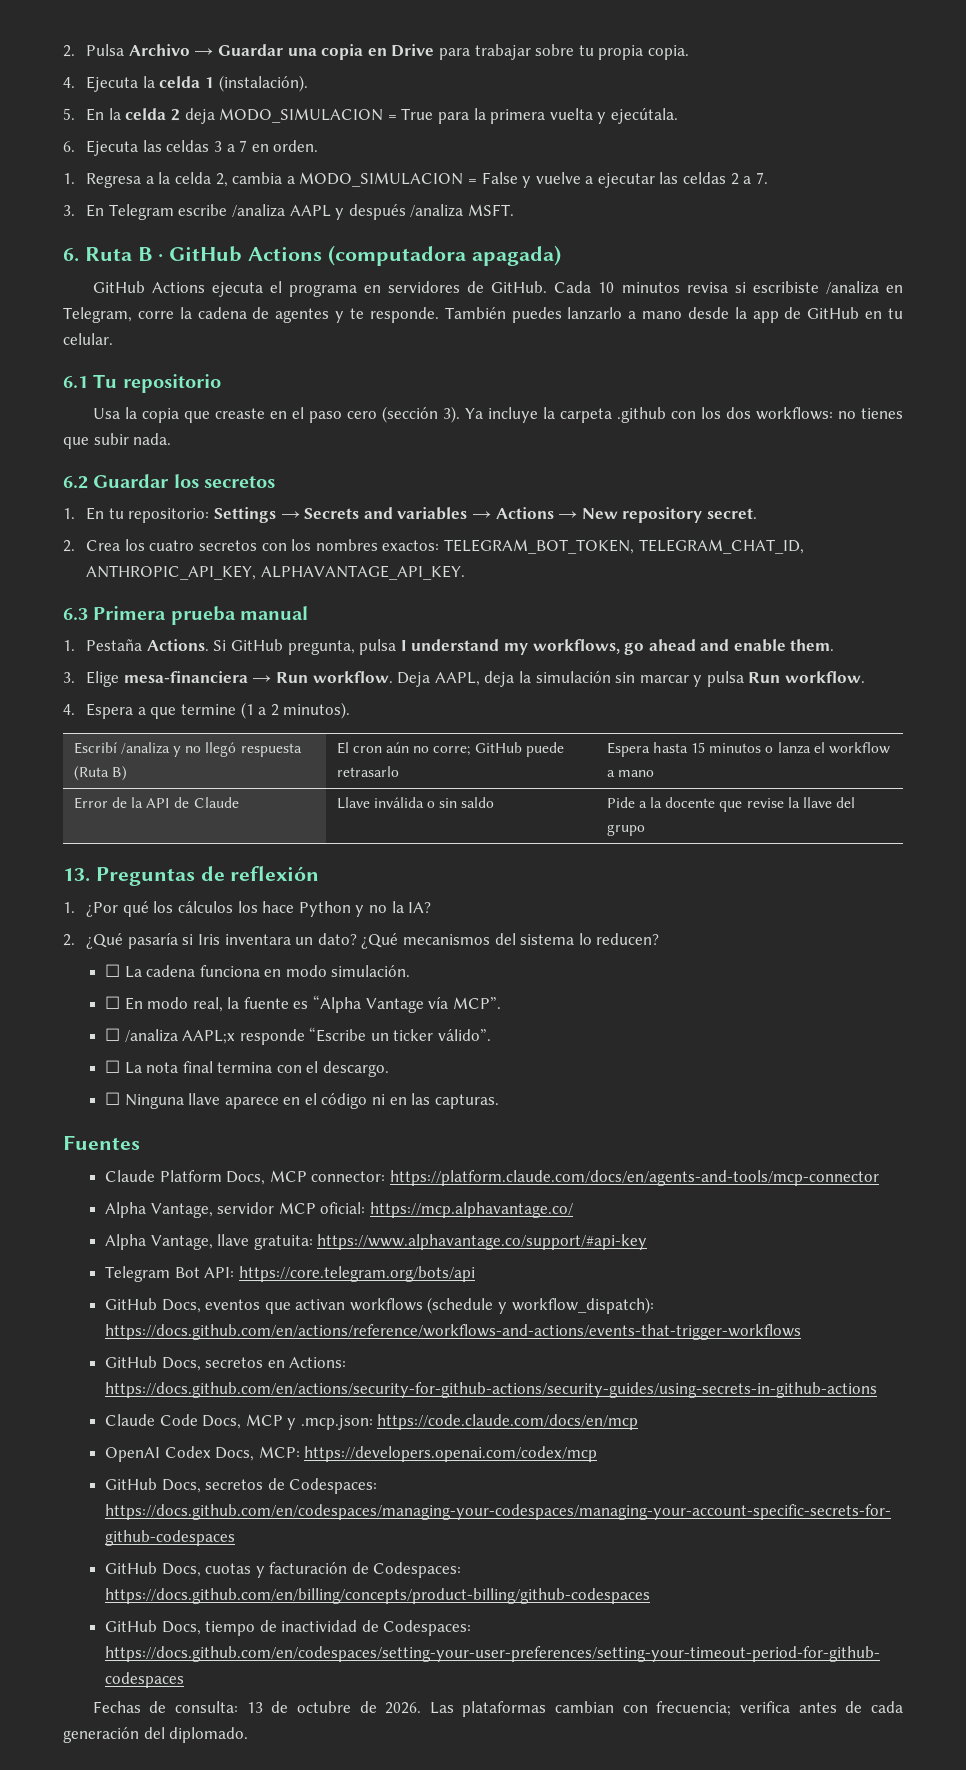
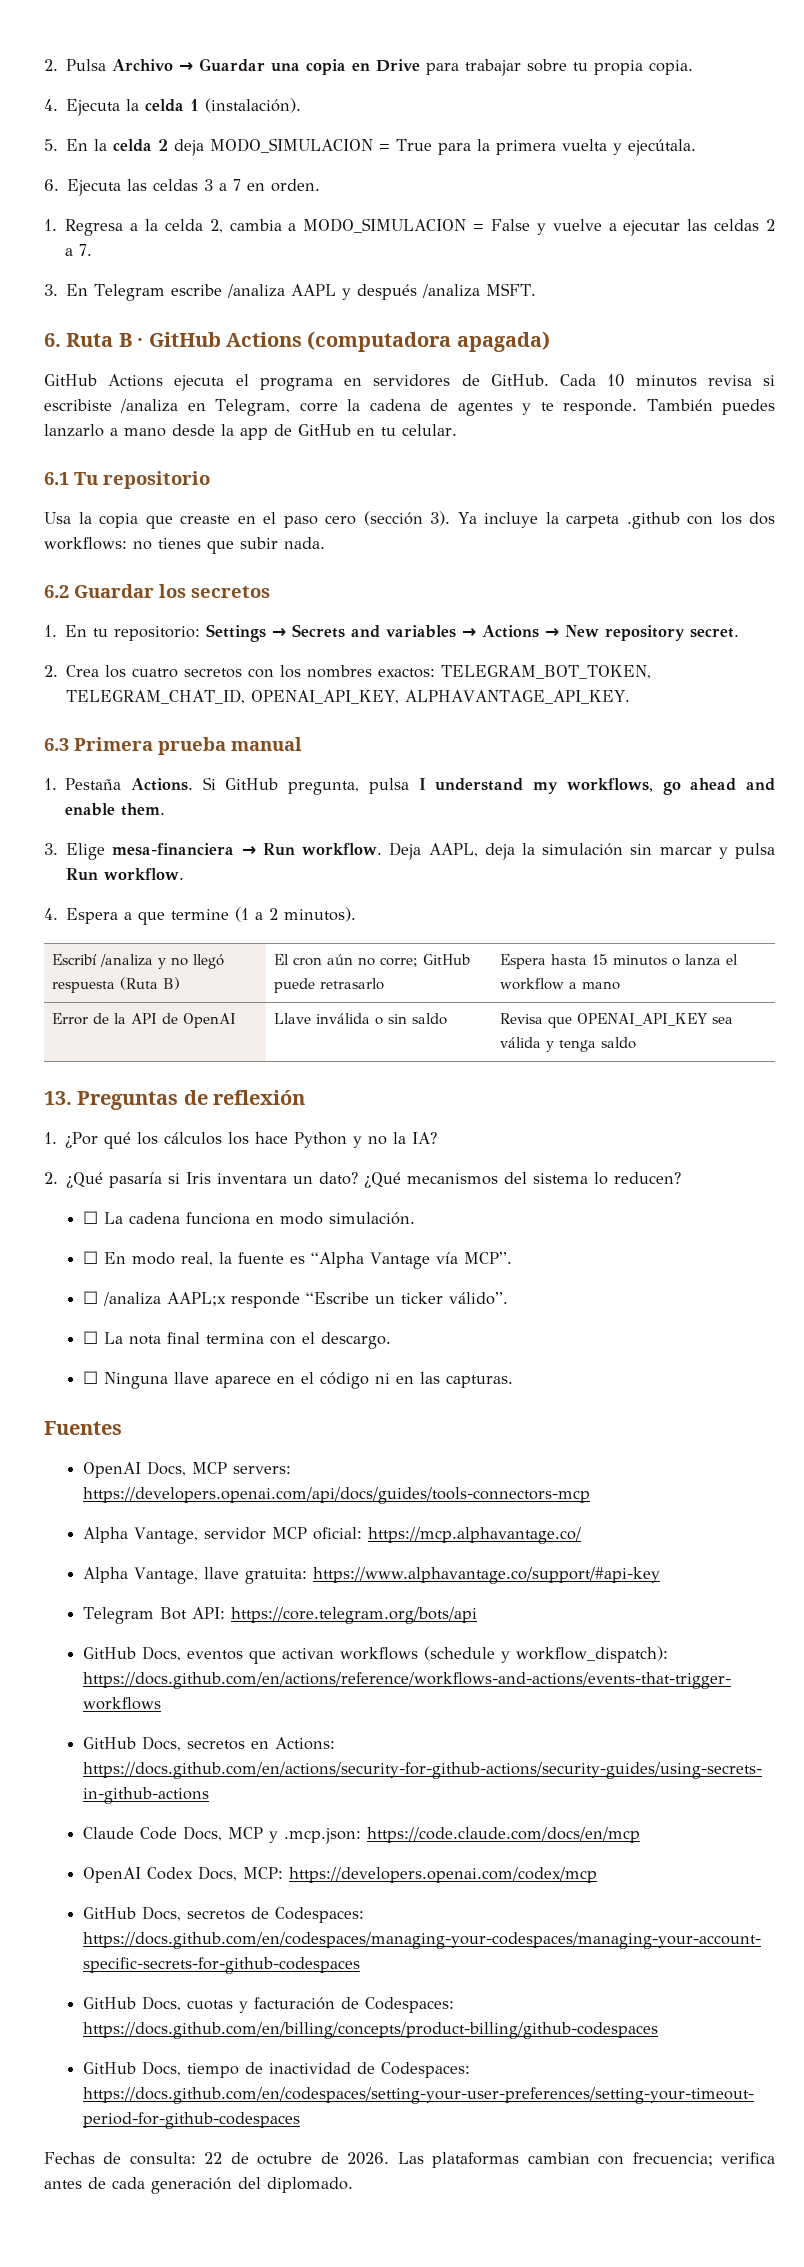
- 2. Crea los cuatro secretos con los nombres exactos: TELEGRAM_BOT_TOKEN, TELEGRAM_CHAT_ID, ANTHROPIC_API_KEY, ALPHAVANTAGE_API_KEY.
+ 2. Crea los cuatro secretos con los nombres exactos: TELEGRAM_BOT_TOKEN, TELEGRAM_CHAT_ID, OPENAI_API_KEY, ALPHAVANTAGE_API_KEY.
- Error de la API de Claude | Llave inválida o sin saldo | Pide a la docente que revise la llave del grupo
+ Error de la API de OpenAI | Llave inválida o sin saldo | Revisa que OPENAI_API_KEY sea válida y tenga saldo
- Claude Platform Docs, MCP connector: https://platform.claude.com/docs/en/agents-and-tools/mcp-connector
+ OpenAI Docs, MCP servers: https://developers.openai.com/api/docs/guides/tools-connectors-mcp
- Fechas de consulta: 13 de octubre de 2026.
+ Fechas de consulta: 22 de octubre de 2026.

